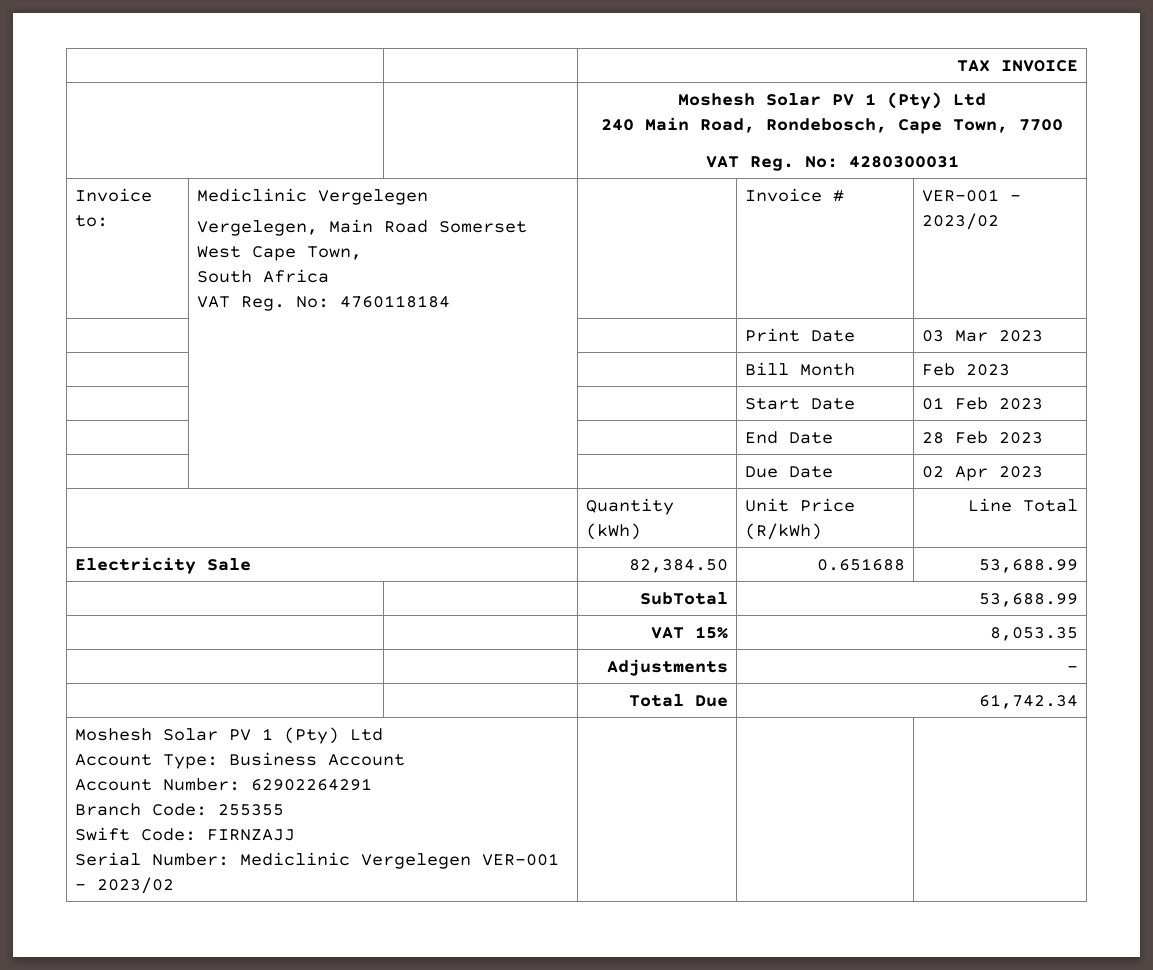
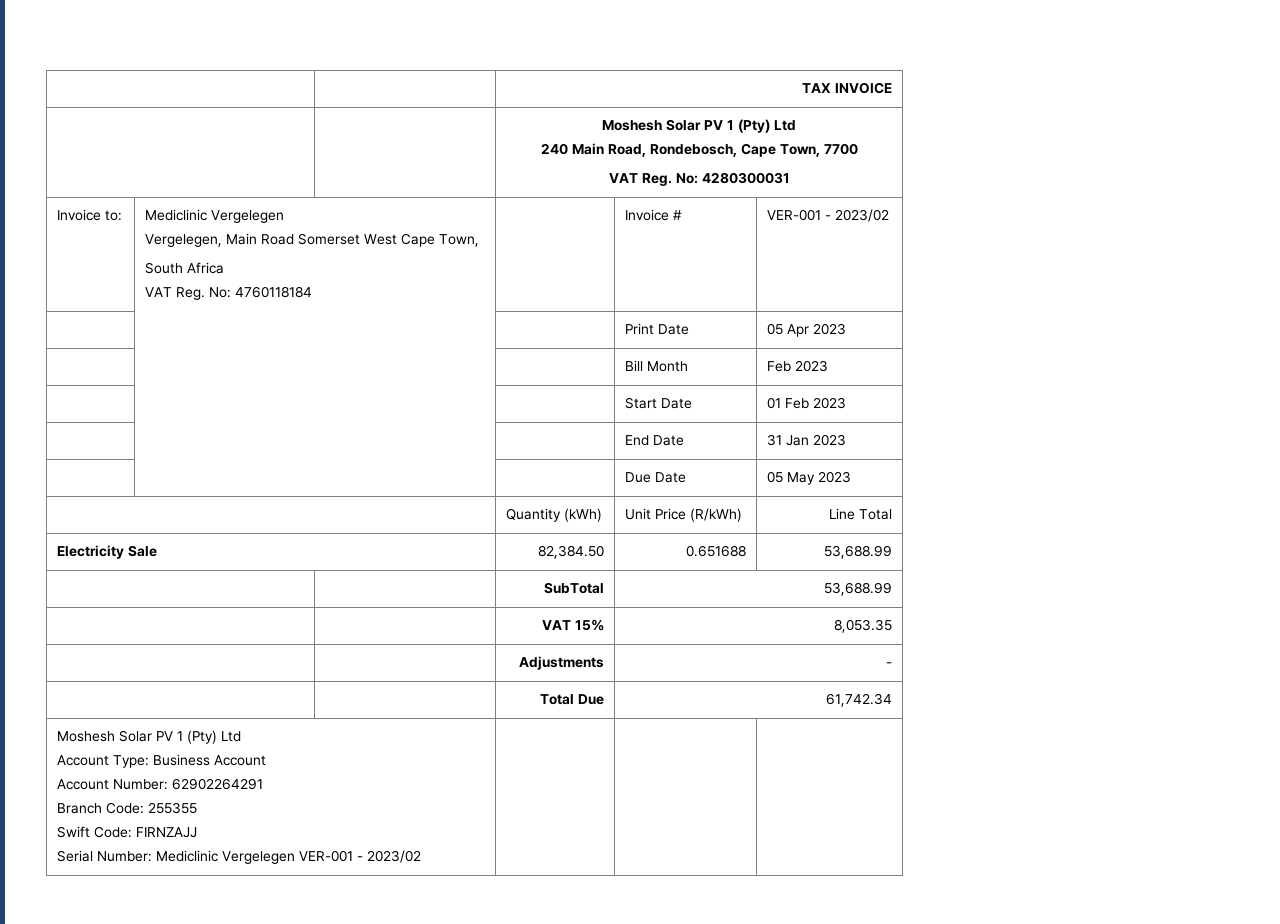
- | | | Print Date | 03 Mar 2023
+ | | | Print Date | 05 Apr 2023
- | | | End Date | 28 Feb 2023
+ | | | End Date | 31 Jan 2023
- | | | Due Date | 02 Apr 2023
+ | | | Due Date | 05 May 2023

